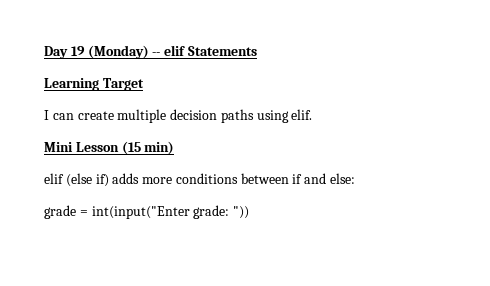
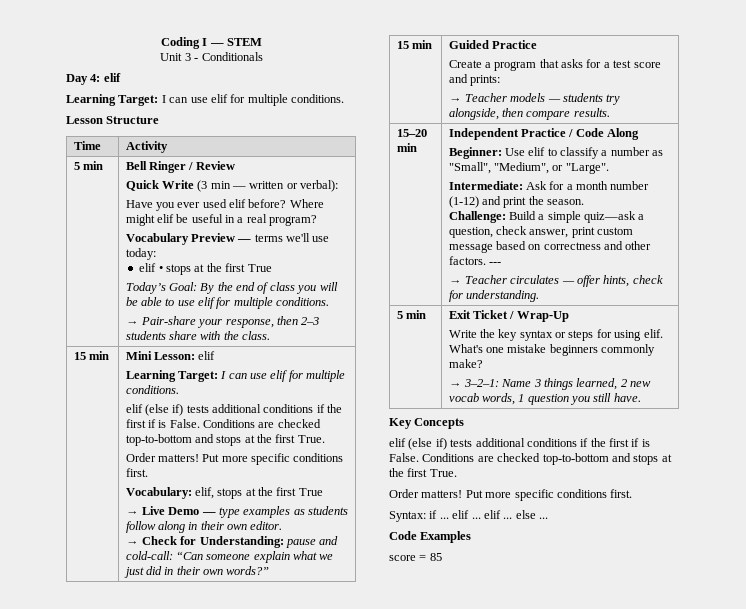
- Day 19 (Monday) -- elif Statements
- Learning Target
- I can create multiple decision paths using elif.
- Mini Lesson (15 min)
- elif (else if) adds more conditions between if and else:
- grade = int(input("Enter grade: "))
+ Coding I — STEM
+ Unit 3 - Conditionals
+ Day 4: elif
+ Learning Target: I can use elif for multiple conditions.
+ Lesson Structure
+ Time | Activity
+ 5 min | Bell Ringer / Review
+ Quick Write (3 min — written or verbal):
+ Have you ever used elif before? Where might elif be useful in a real program?
+ Vocabulary Preview — terms we'll use today:
+ elif • stops at the first True
+ Today’s Goal: By the end of class you will be able to use elif for multiple conditions.
+ → Pair-share your response, then 2–3 students share with the class.
+ 15 min | Mini Lesson: elif
+ Learning Target: I can use elif for multiple conditions.
+ elif (else if) tests additional conditions if the first if is False. Conditions are checked top-to-bottom and stops at the first True.
+ Order matters! Put more specific conditions first.
+ Vocabulary: elif, stops at the first True
+ → Live Demo — type examples as students follow along in their own editor.
+ → Check for Understanding: pause and cold-call: “Can someone explain what we just did in their own words?”
+ 15 min | Guided Practice
+ Create a program that asks for a test score and prints:
+ → Teacher models — students try alongside, then compare results.
+ 15–20 min | Independent Practice / Code Along
+ Beginner: Use elif to classify a number as "Small", "Medium", or "Large".
+ Intermediate: Ask for a month number (1-12) and print the season.
+ Challenge: Build a simple quiz—ask a question, check answer, print custom message based on correctness and other factors. ---
+ → Teacher circulates — offer hints, check for understanding.
+ 5 min | Exit Ticket / Wrap-Up
+ Write the key syntax or steps for using elif. What's one mistake beginners commonly make?
+ → 3–2–1: Name 3 things learned, 2 new vocab words, 1 question you still have.
+ Key Concepts
+ elif (else if) tests additional conditions if the first if is False. Conditions are checked top-to-bottom and stops at the first True.
+ Order matters! Put more specific conditions first.
+ Syntax: if ... elif ... elif ... else ...
+ Code Examples
+ score = 85

